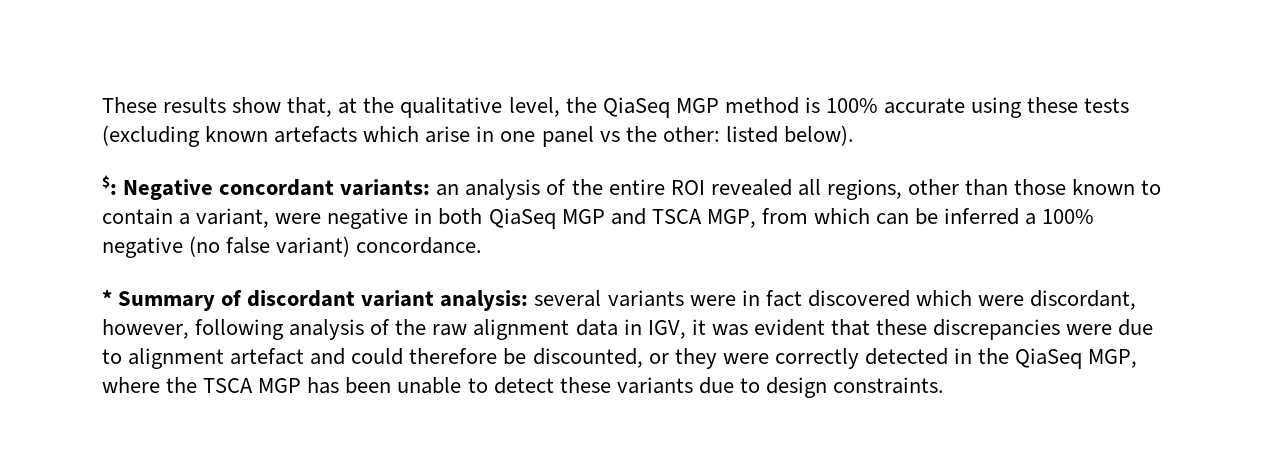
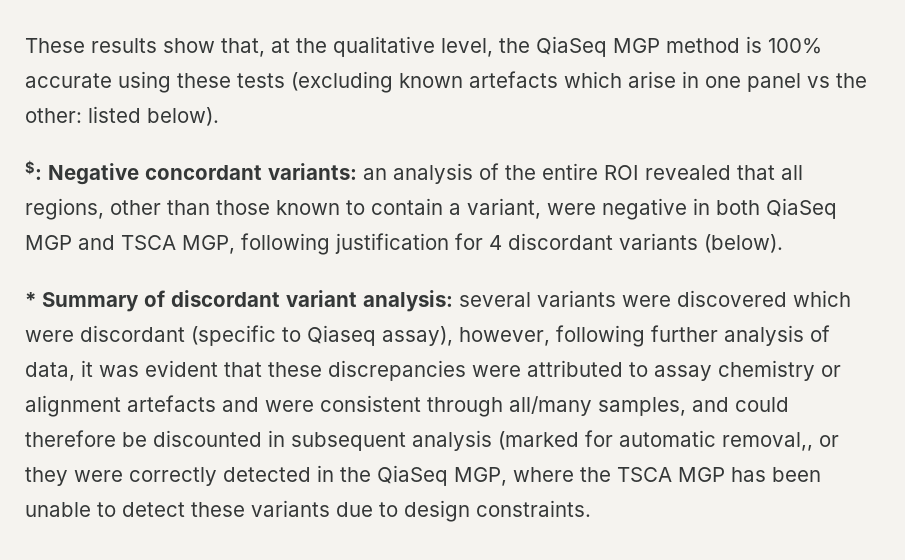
- $: Negative concordant variants: an analysis of the entire ROI revealed all regions, other than those known to contain a variant, were negative in both QiaSeq MGP and TSCA MGP, from which can be inferred a 100% negative (no false variant) concordance.
+ $: Negative concordant variants: an analysis of the entire ROI revealed that all regions, other than those known to contain a variant, were negative in both QiaSeq MGP and TSCA MGP, following justification for 4 discordant variants (below).
- * Summary of discordant variant analysis: several variants were in fact discovered which were discordant, however, following analysis of the raw alignment data in IGV, it was evident that these discrepancies were due to alignment artefact and could therefore be discounted, or they were correctly detected in the QiaSeq MGP, where the TSCA MGP has been unable to detect these variants due to design constraints.
+ * Summary of discordant variant analysis: several variants were discovered which were discordant (specific to Qiaseq assay), however, following further analysis of data, it was evident that these discrepancies were attributed to assay chemistry or alignment artefacts and were consistent through all/many samples, and could therefore be discounted in subsequent analysis (marked for automatic removal,, or they were correctly detected in the QiaSeq MGP, where the TSCA MGP has been unable to detect these variants due to design constraints.

